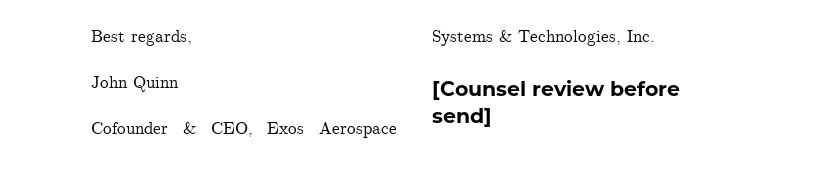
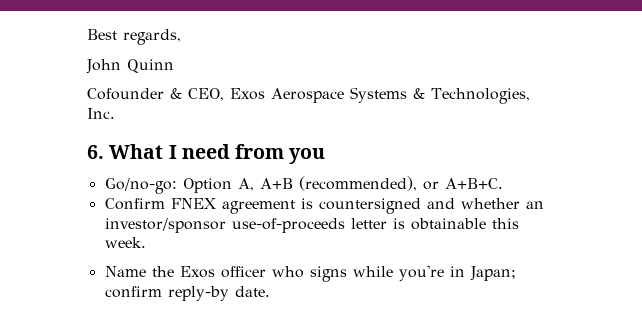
- [Counsel review before send]
+ 6. What I need from you
+ Go/no-go: Option A, A+B (recommended), or A+B+C.
+ Confirm FNEX agreement is countersigned and whether an investor/sponsor use-of-proceeds letter is obtainable this week.
+ Name the Exos officer who signs while you're in Japan; confirm reply-by date.

